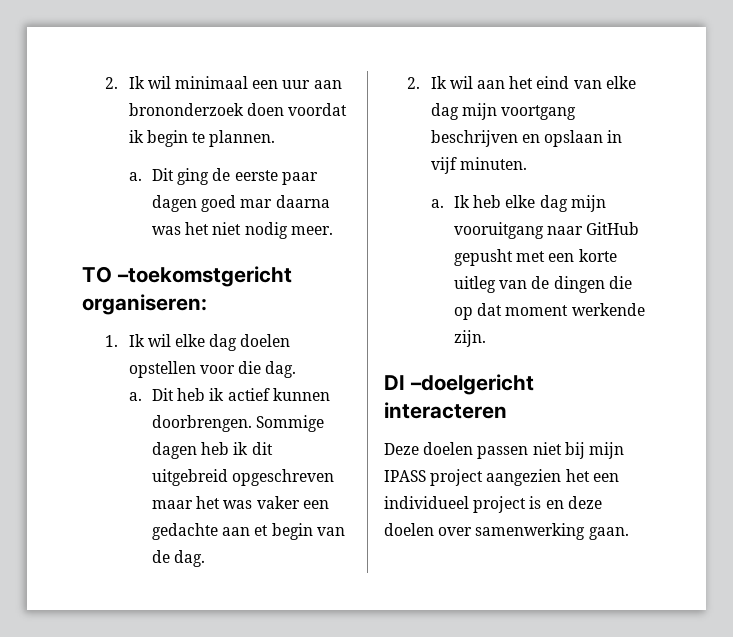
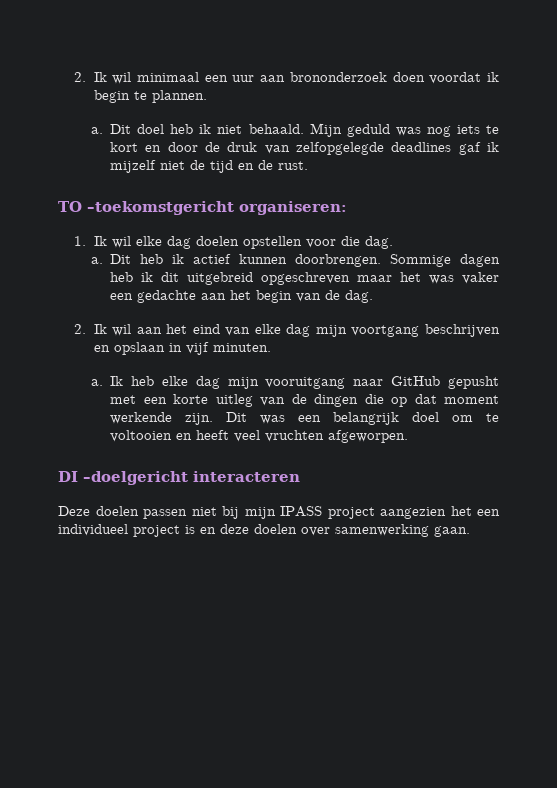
- Dit ging de eerste paar dagen goed mar daarna was het niet nodig meer.
+ Dit doel heb ik niet behaald. Mijn geduld was nog iets te kort en door de druk van zelfopgelegde deadlines gaf ik mijzelf niet de tijd en de rust.
- Sommige dagen heb ik dit uitgebreid opgeschreven maar het was vaker een gedachte aan et begin van de dag.
+ Sommige dagen heb ik dit uitgebreid opgeschreven maar het was vaker een gedachte aan het begin van de dag.
+ Dit was een belangrijk doel om te voltooien en heeft veel vruchten afgeworpen.

